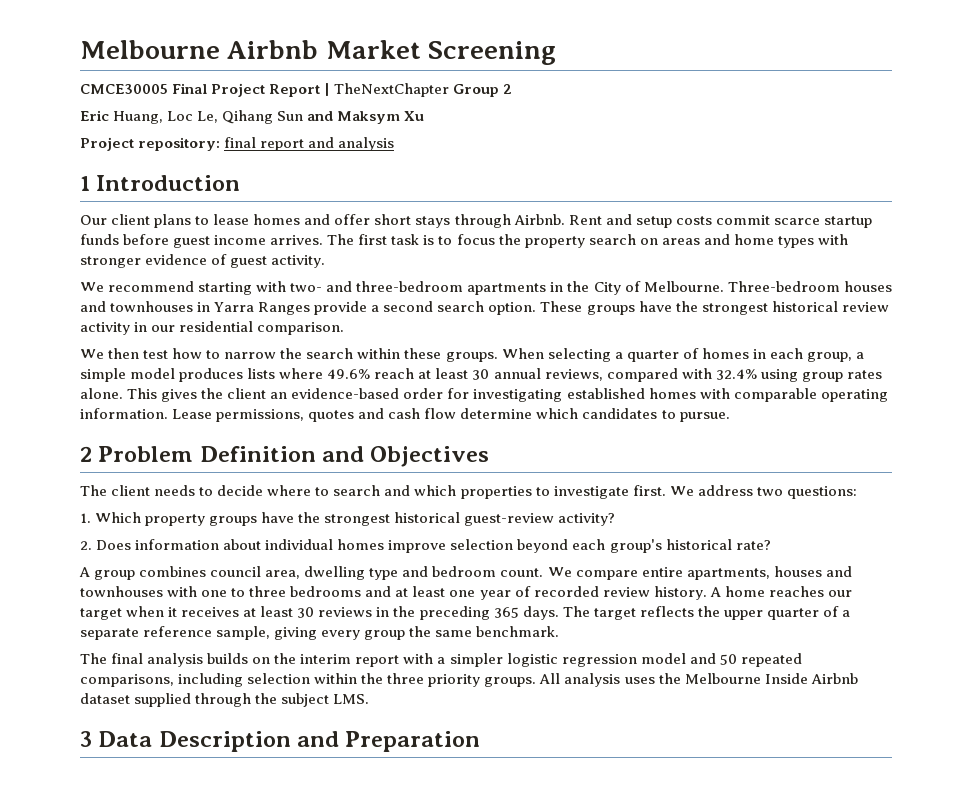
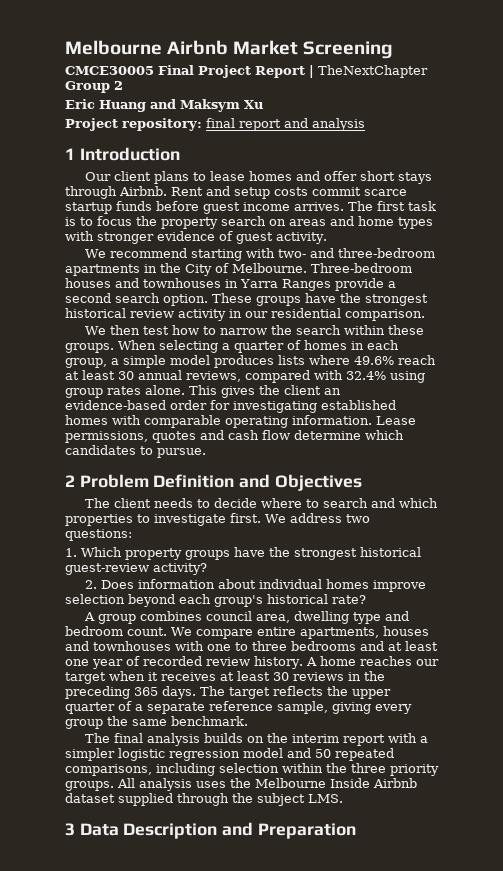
- Eric Huang, Loc Le, Qihang Sun and Maksym Xu
+ Eric Huang and Maksym Xu

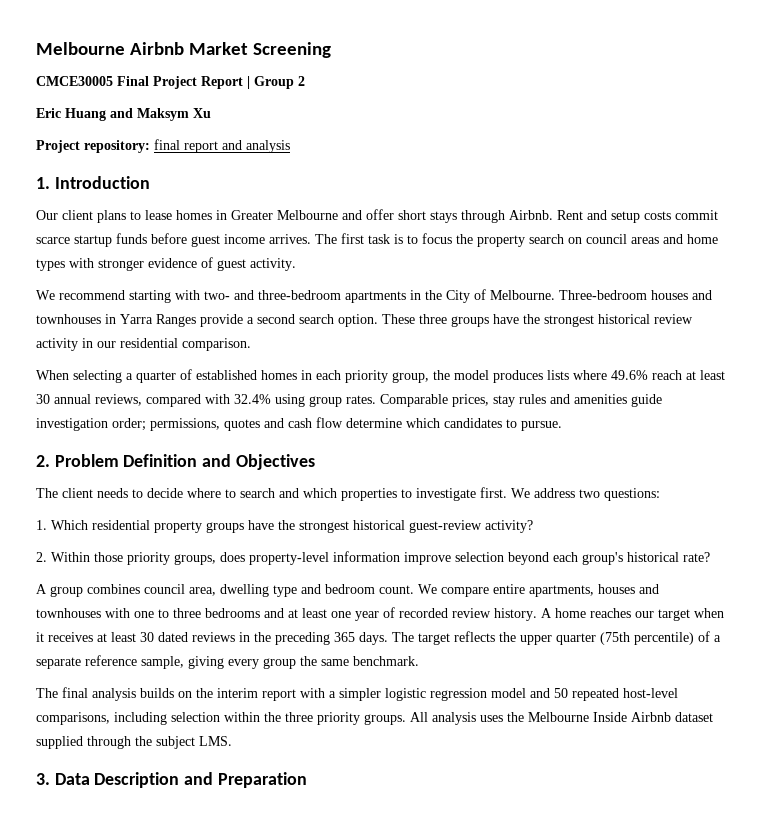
- CMCE30005 Final Project Report | TheNextChapter Group 2
+ CMCE30005 Final Project Report | Group 2
- 1 Introduction
+ 1. Introduction
- Our client plans to lease homes and offer short stays through Airbnb.
+ Our client plans to lease homes in Greater Melbourne and offer short stays through Airbnb.
- The first task is to focus the property search on areas and home types with stronger evidence of guest activity.
+ The first task is to focus the property search on council areas and home types with stronger evidence of guest activity.
- These groups have the strongest historical review activity in our residential comparison.
+ These three groups have the strongest historical review activity in our residential comparison.
- We then test how to narrow the search within these groups. When selecting a quarter of homes in each group, a simple model produces lists where 49.6% reach at least 30 annual reviews, compared with 32.4% using group rates alone. This gives the client an evidence-based order for investigating established homes with comparable operating information. Lease permissions, quotes and cash flow determine which candidates to pursue.
+ When selecting a quarter of established homes in each priority group, the model produces lists where 49.6% reach at least 30 annual reviews, compared with 32.4% using group rates. Comparable prices, stay rules and amenities guide investigation order; permissions, quotes and cash flow determine which candidates to pursue.
- 2 Problem Definition and Objectives
+ 2. Problem Definition and Objectives
- 1. Which property groups have the strongest historical guest-review activity?
+ 1. Which residential property groups have the strongest historical guest-review activity?
- 2. Does information about individual homes improve selection beyond each group's historical rate?
+ 2. Within those priority groups, does property-level information improve selection beyond each group's historical rate?
- A home reaches our target when it receives at least 30 reviews in the preceding 365 days.
+ A home reaches our target when it receives at least 30 dated reviews in the preceding 365 days.
- The target reflects the upper quarter of a separate reference sample, giving every group the same benchmark.
+ The target reflects the upper quarter (75th percentile) of a separate reference sample, giving every group the same benchmark.
- The final analysis builds on the interim report with a simpler logistic regression model and 50 repeated comparisons, including selection within the three priority groups.
+ The final analysis builds on the interim report with a simpler logistic regression model and 50 repeated host-level comparisons, including selection within the three priority groups.
- 3 Data Description and Preparation
+ 3. Data Description and Preparation

